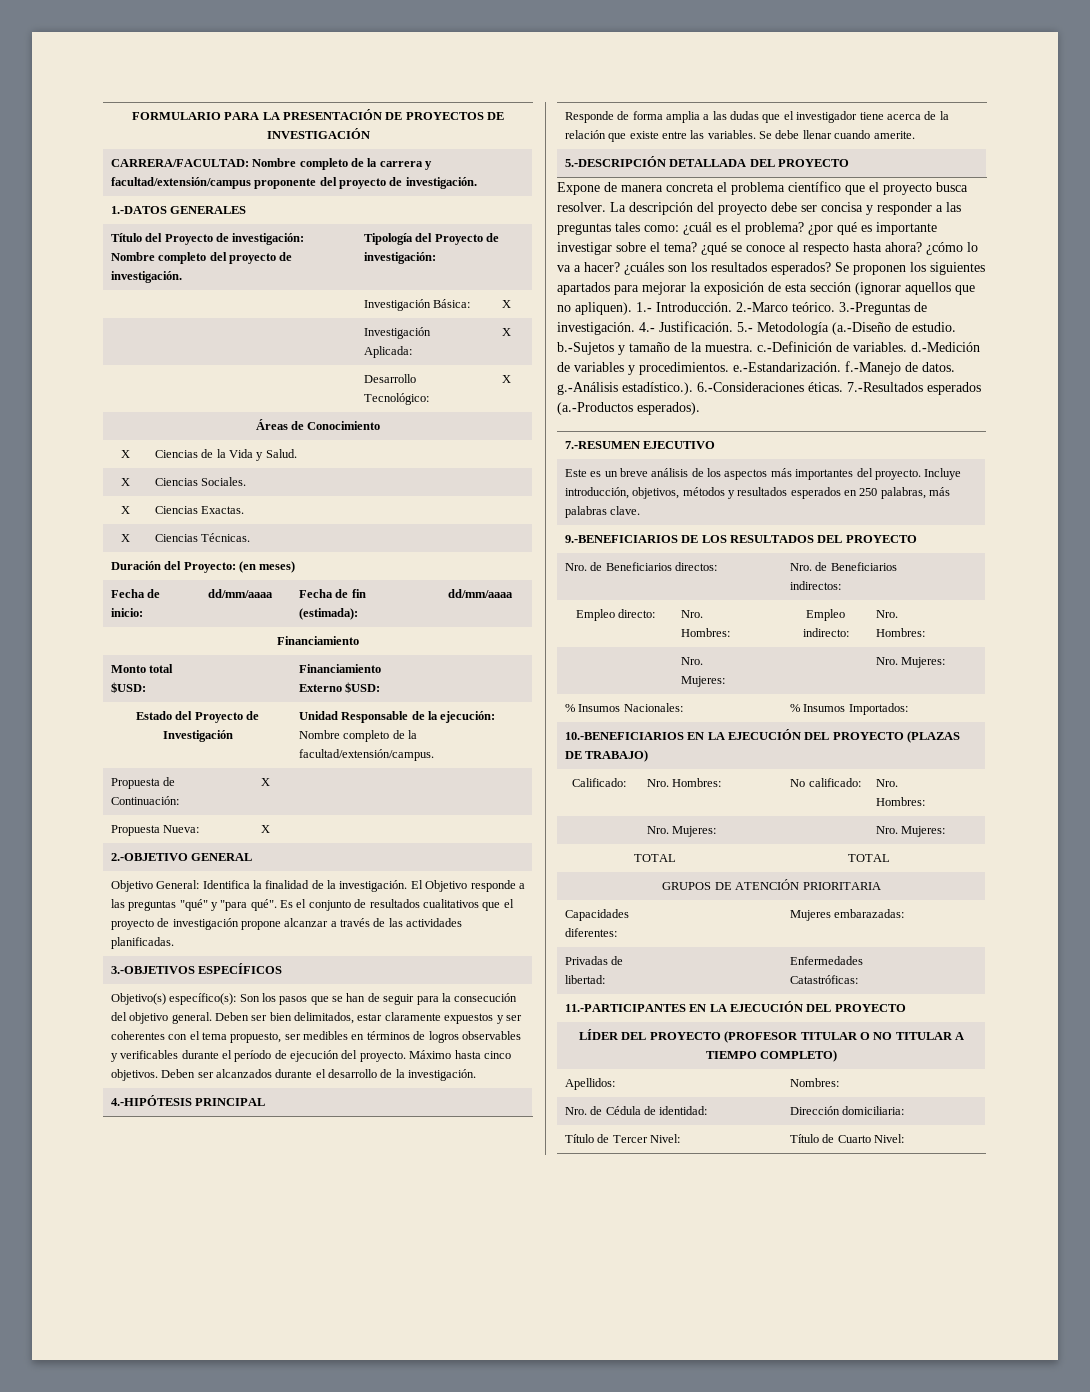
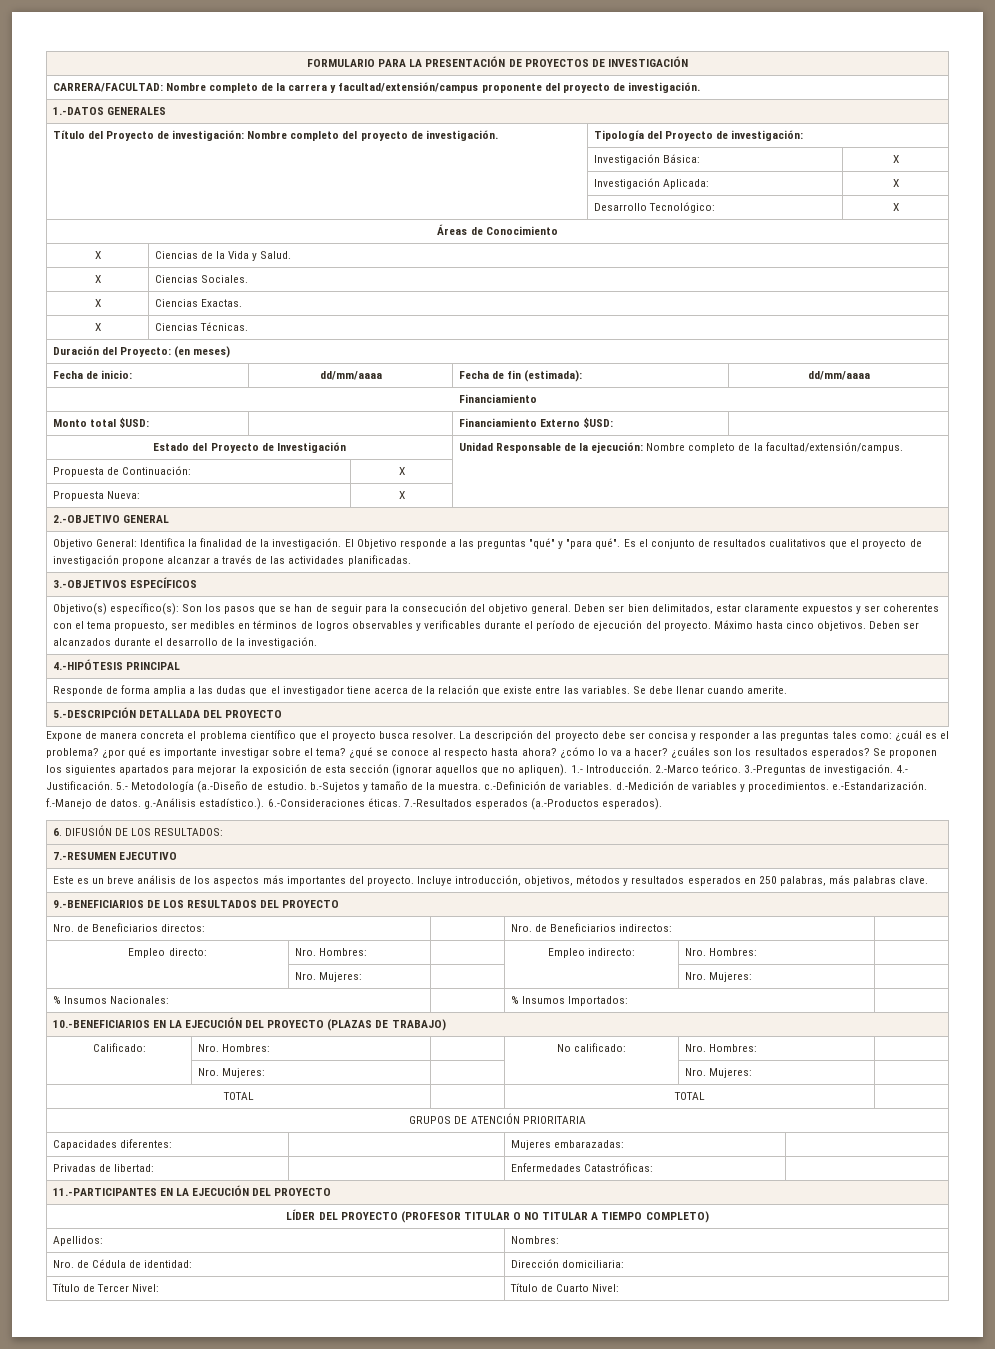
+ 6. DIFUSIÓN DE LOS RESULTADOS:

